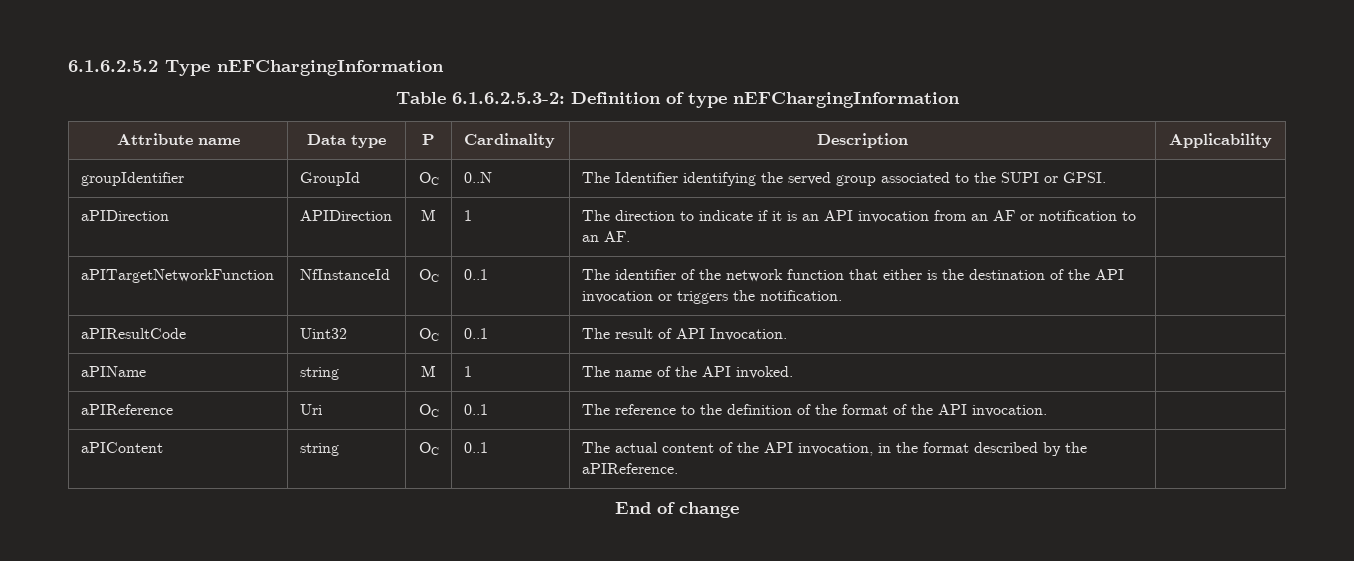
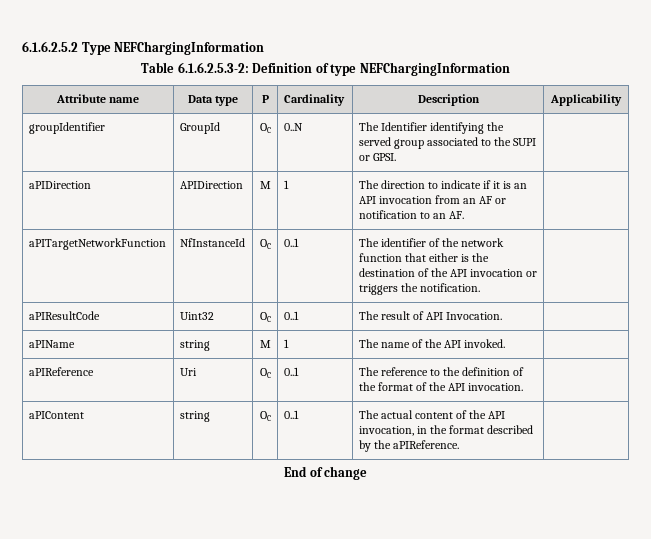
- 6.1.6.2.5.2 Type nEFChargingInformation
+ 6.1.6.2.5.2 Type NEFChargingInformation
- Table 6.1.6.2.5.3-2: Definition of type nEFChargingInformation
+ Table 6.1.6.2.5.3-2: Definition of type NEFChargingInformation

